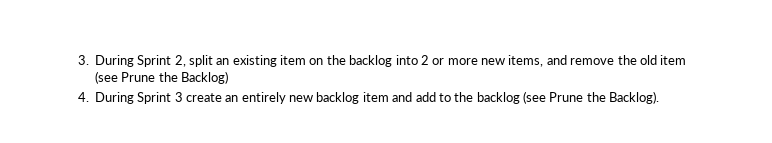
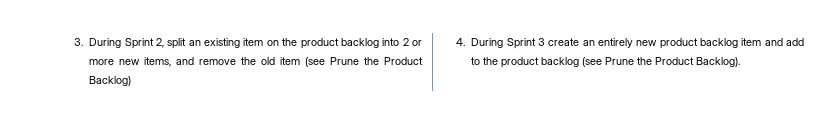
- 3. During Sprint 2, split an existing item on the backlog into 2 or more new items, and remove the old item (see Prune the Backlog)
+ 3. During Sprint 2, split an existing item on the product backlog into 2 or more new items, and remove the old item (see Prune the Product Backlog)
- 4. During Sprint 3 create an entirely new backlog item and add to the backlog (see Prune the Backlog).
+ 4. During Sprint 3 create an entirely new product backlog item and add to the product backlog (see Prune the Product Backlog).

